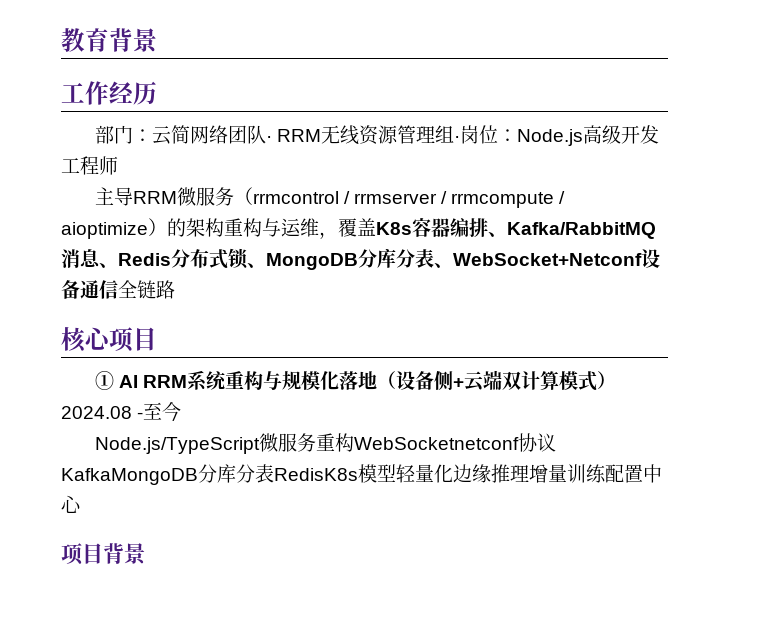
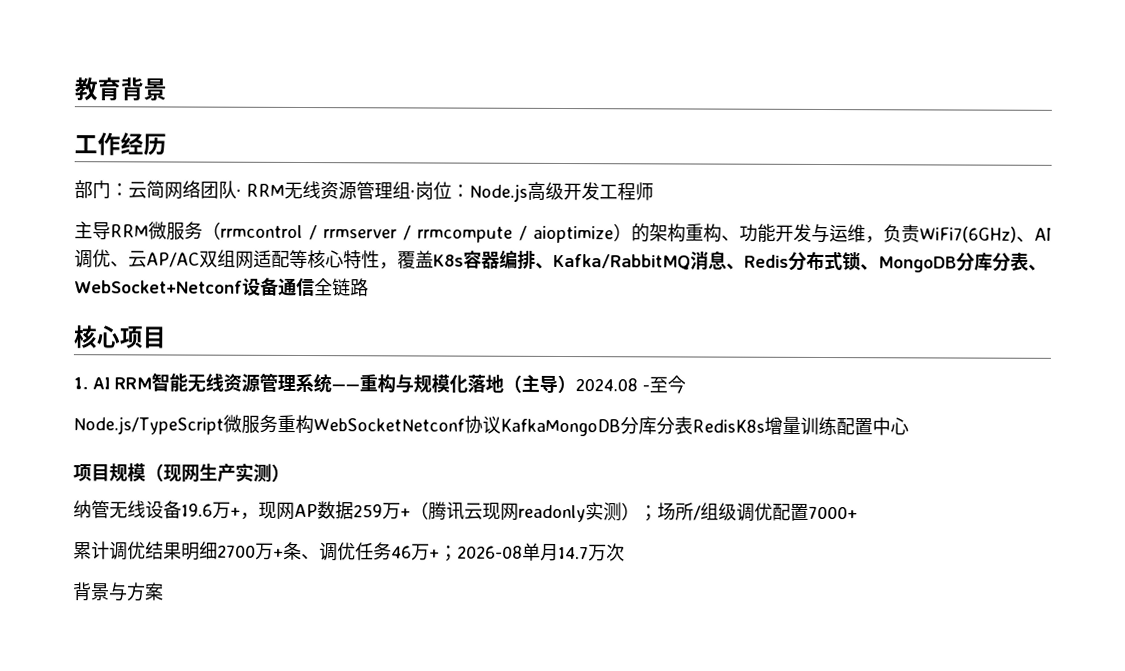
- 主导RRM微服务（rrmcontrol / rrmserver / rrmcompute / aioptimize）的架构重构与运维，覆盖K8s容器编排、Kafka/RabbitMQ消息、Redis分布式锁、MongoDB分库分表、WebSocket+Netconf设备通信全链路
+ 主导RRM微服务（rrmcontrol / rrmserver / rrmcompute / aioptimize）的架构重构、功能开发与运维，负责WiFi7(6GHz)、AI调优、云AP/AC双组网适配等核心特性，覆盖K8s容器编排、Kafka/RabbitMQ消息、Redis分布式锁、MongoDB分库分表、WebSocket+Netconf设备通信全链路
- ① AI RRM系统重构与规模化落地（设备侧+云端双计算模式）2024.08 -至今
+ 1. AI RRM智能无线资源管理系统——重构与规模化落地（主导）2024.08 -至今
- Node.js/TypeScript微服务重构WebSocketnetconf协议KafkaMongoDB分库分表RedisK8s模型轻量化边缘推理增量训练配置中心
+ Node.js/TypeScript微服务重构WebSocketNetconf协议KafkaMongoDB分库分表RedisK8s增量训练配置中心
- 项目背景
+ 项目规模（现网生产实测）
+ 纳管无线设备19.6万+，现网AP数据259万+（腾讯云现网readonly实测）；场所/组级调优配置7000+
+ 累计调优结果明细2700万+条、调优任务46万+；2026-08单月14.7万次
+ 背景与方案

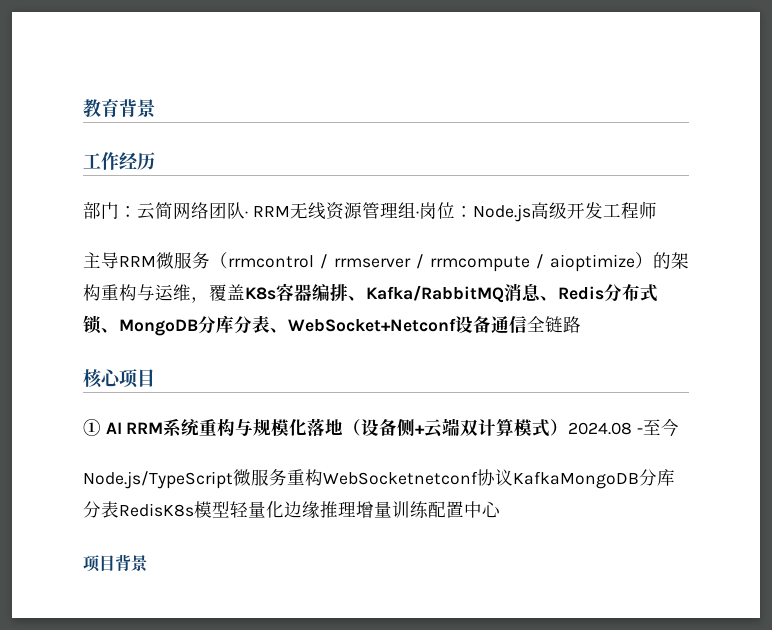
- 主导RRM微服务（rrmcontrol / rrmserver / rrmcompute / aioptimize）的架构重构、功能开发与运维，负责WiFi7(6GHz)、AI调优、云AP/AC双组网适配等核心特性，覆盖K8s容器编排、Kafka/RabbitMQ消息、Redis分布式锁、MongoDB分库分表、WebSocket+Netconf设备通信全链路
+ 主导RRM微服务（rrmcontrol / rrmserver / rrmcompute / aioptimize）的架构重构与运维，覆盖K8s容器编排、Kafka/RabbitMQ消息、Redis分布式锁、MongoDB分库分表、WebSocket+Netconf设备通信全链路
- 1. AI RRM智能无线资源管理系统——重构与规模化落地（主导）2024.08 -至今
+ ① AI RRM系统重构与规模化落地（设备侧+云端双计算模式）2024.08 -至今
- Node.js/TypeScript微服务重构WebSocketNetconf协议KafkaMongoDB分库分表RedisK8s增量训练配置中心
+ Node.js/TypeScript微服务重构WebSocketnetconf协议KafkaMongoDB分库分表RedisK8s模型轻量化边缘推理增量训练配置中心
- 项目规模（现网生产实测）
- 纳管无线设备19.6万+，现网AP数据259万+（腾讯云现网readonly实测）；场所/组级调优配置7000+
- 累计调优结果明细2700万+条、调优任务46万+；2026-08单月14.7万次
- 背景与方案
+ 项目背景

